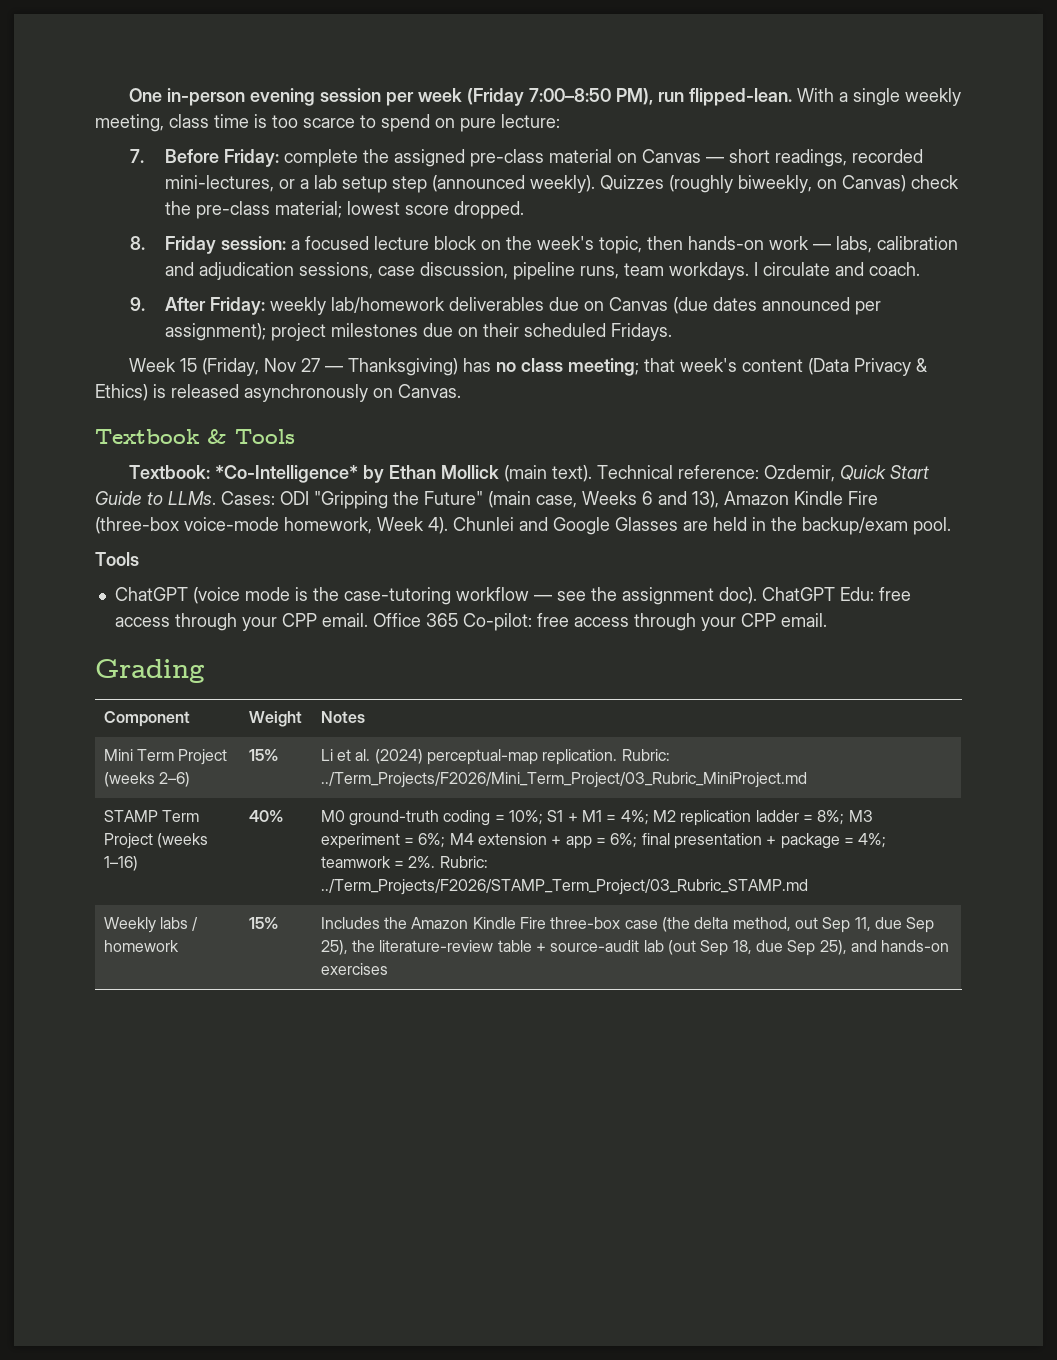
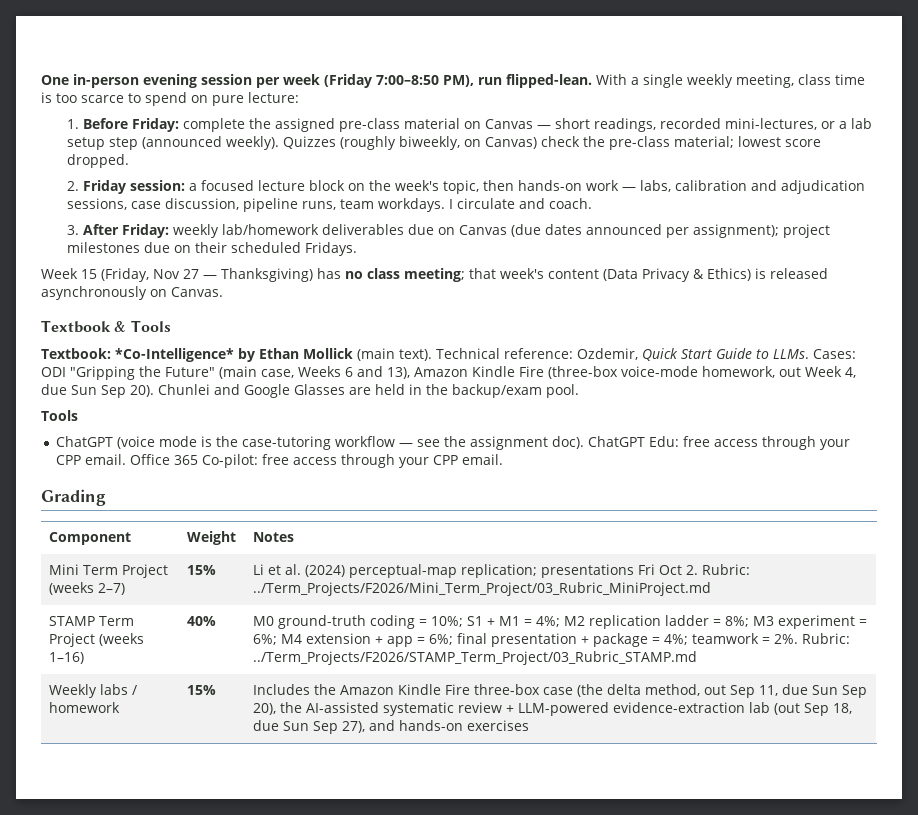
- 7. Before Friday: complete the assigned pre-class material on Canvas — short readings, recorded mini-lectures, or a lab setup step (announced weekly).
+ 1. Before Friday: complete the assigned pre-class material on Canvas — short readings, recorded mini-lectures, or a lab setup step (announced weekly).
- 8. Friday session: a focused lecture block on the week's topic, then hands-on work — labs, calibration and adjudication sessions, case discussion, pipeline runs, team workdays.
+ 2. Friday session: a focused lecture block on the week's topic, then hands-on work — labs, calibration and adjudication sessions, case discussion, pipeline runs, team workdays.
- 9. After Friday: weekly lab/homework deliverables due on Canvas (due dates announced per assignment); project milestones due on their scheduled Fridays.
+ 3. After Friday: weekly lab/homework deliverables due on Canvas (due dates announced per assignment); project milestones due on their scheduled Fridays.
- Cases: ODI "Gripping the Future" (main case, Weeks 6 and 13), Amazon Kindle Fire (three-box voice-mode homework, Week 4).
+ Cases: ODI "Gripping the Future" (main case, Weeks 6 and 13), Amazon Kindle Fire (three-box voice-mode homework, out Week 4, due Sun Sep 20).
- Mini Term Project (weeks 2–6) | 15% | Li et al. (2024) perceptual-map replication. Rubric: ../Term_Projects/F2026/Mini_Term_Project/03_Rubric_MiniProject.md
+ Mini Term Project (weeks 2–7) | 15% | Li et al. (2024) perceptual-map replication; presentations Fri Oct 2. Rubric: ../Term_Projects/F2026/Mini_Term_Project/03_Rubric_MiniProject.md
- Weekly labs / homework | 15% | Includes the Amazon Kindle Fire three-box case (the delta method, out Sep 11, due Sep 25), the literature-review table + source-audit lab (out Sep 18, due Sep 25), and hands-on exercises
+ Weekly labs / homework | 15% | Includes the Amazon Kindle Fire three-box case (the delta method, out Sep 11, due Sun Sep 20), the AI-assisted systematic review + LLM-powered evidence-extraction lab (out Sep 18, due Sun Sep 27), and hands-on exercises

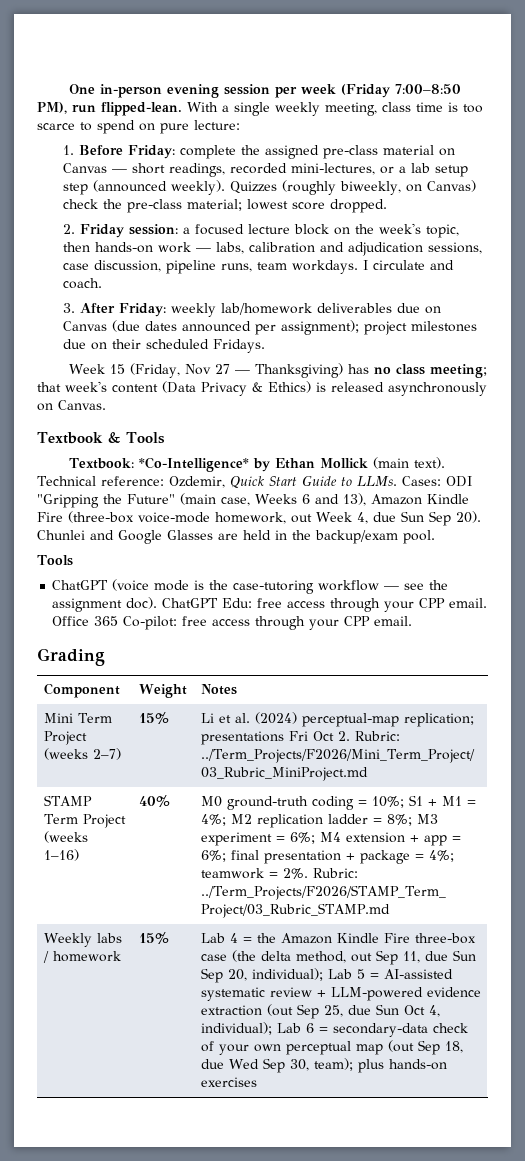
- Includes the Amazon Kindle Fire three-box case (the delta method, out Sep 11, due Sun Sep 20), the AI-assisted systematic review + LLM-powered evidence-extraction lab (out Sep 18, due Sun Sep 27), and hands-on exercises
+ Lab 4 = the Amazon Kindle Fire three-box case (the delta method, out Sep 11, due Sun Sep 20, individual); Lab 5 = AI-assisted systematic review + LLM-powered evidence extraction (out Sep 25, due Sun Oct 4, individual); Lab 6 = secondary-data check of your own perceptual map (out Sep 18, due Wed Sep 30, team); plus hands-on exercises

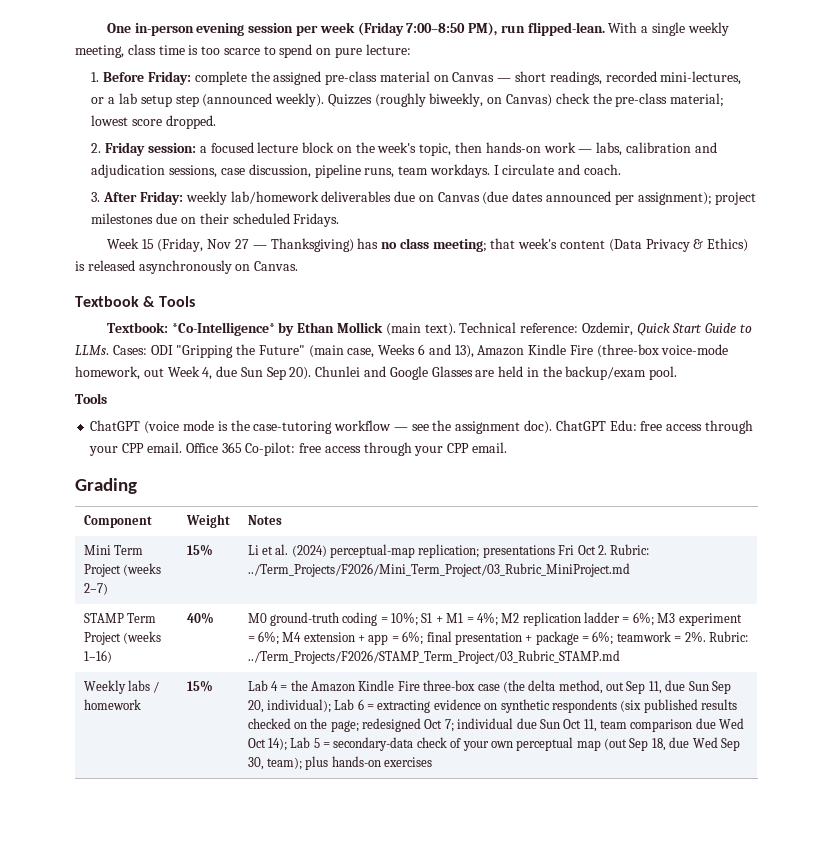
- M0 ground-truth coding = 10%; S1 + M1 = 4%; M2 replication ladder = 8%; M3 experiment = 6%; M4 extension + app = 6%; final presentation + package = 4%; teamwork = 2%.
+ M0 ground-truth coding = 10%; S1 + M1 = 4%; M2 replication ladder = 6%; M3 experiment = 6%; M4 extension + app = 6%; final presentation + package = 6%; teamwork = 2%.
- Lab 4 = the Amazon Kindle Fire three-box case (the delta method, out Sep 11, due Sun Sep 20, individual); Lab 5 = AI-assisted systematic review + LLM-powered evidence extraction (out Sep 25, due Sun Oct 4, individual); Lab 6 = secondary-data check of your own perceptual map (out Sep 18, due Wed Sep 30, team); plus hands-on exercises
+ Lab 4 = the Amazon Kindle Fire three-box case (the delta method, out Sep 11, due Sun Sep 20, individual); Lab 6 = extracting evidence on synthetic respondents (six published results checked on the page; redesigned Oct 7; individual due Sun Oct 11, team comparison due Wed Oct 14); Lab 5 = secondary-data check of your own perceptual map (out Sep 18, due Wed Sep 30, team); plus hands-on exercises

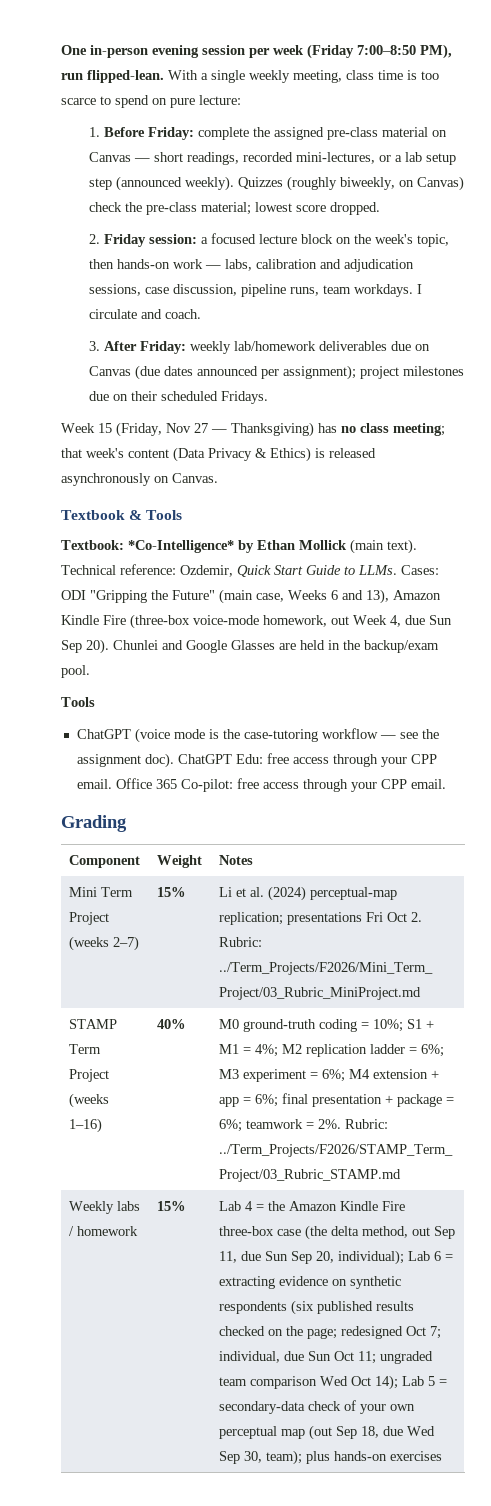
- individual due Sun Oct 11, team comparison due Wed Oct 14);
+ individual, due Sun Oct 11; ungraded team comparison Wed Oct 14);

